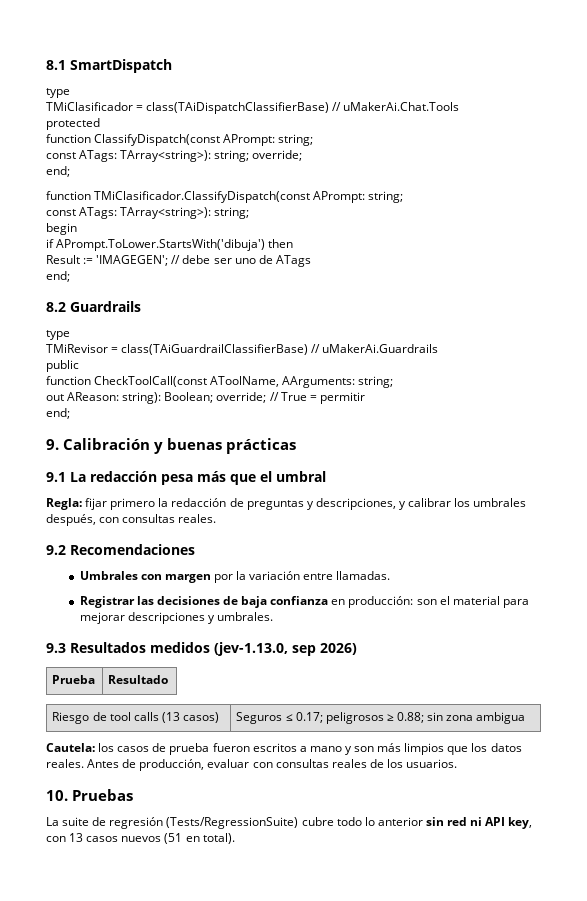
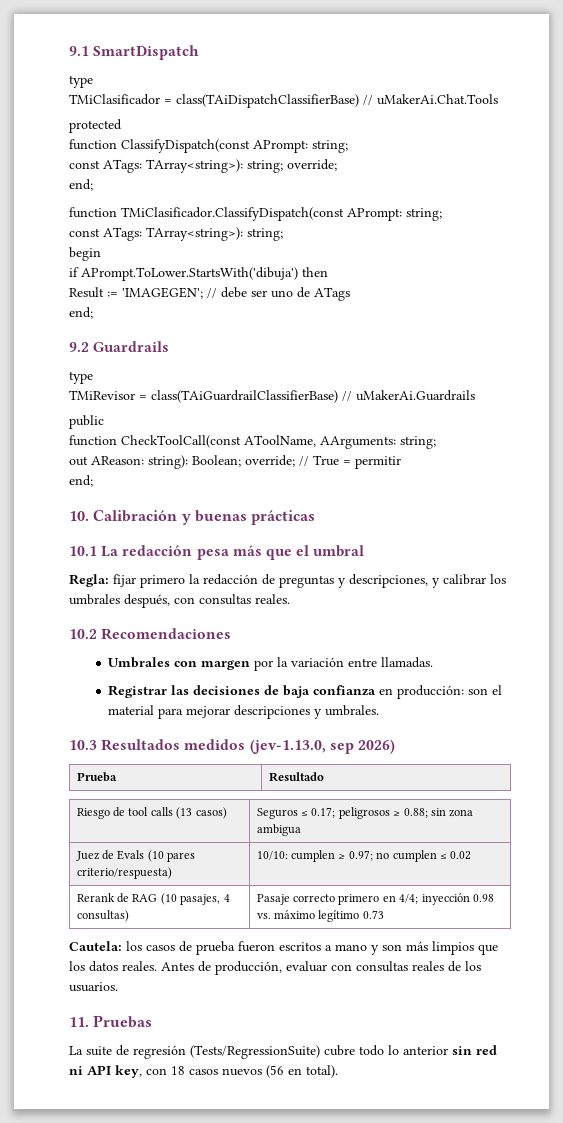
- 8.1 SmartDispatch
+ 9.1 SmartDispatch
- 8.2 Guardrails
+ 9.2 Guardrails
- 9. Calibración y buenas prácticas
+ 10. Calibración y buenas prácticas
- 9.1 La redacción pesa más que el umbral
+ 10.1 La redacción pesa más que el umbral
- 9.2 Recomendaciones
+ 10.2 Recomendaciones
- 9.3 Resultados medidos (jev-1.13.0, sep 2026)
+ 10.3 Resultados medidos (jev-1.13.0, sep 2026)
+ Juez de Evals (10 pares criterio/respuesta) | 10/10: cumplen ≥ 0.97; no cumplen ≤ 0.02
+ Rerank de RAG (10 pasajes, 4 consultas) | Pasaje correcto primero en 4/4; inyección 0.98 vs. máximo legítimo 0.73
- 10. Pruebas
+ 11. Pruebas
- La suite de regresión (Tests/RegressionSuite) cubre todo lo anterior sin red ni API key, con 13 casos nuevos (51 en total).
+ La suite de regresión (Tests/RegressionSuite) cubre todo lo anterior sin red ni API key, con 18 casos nuevos (56 en total).

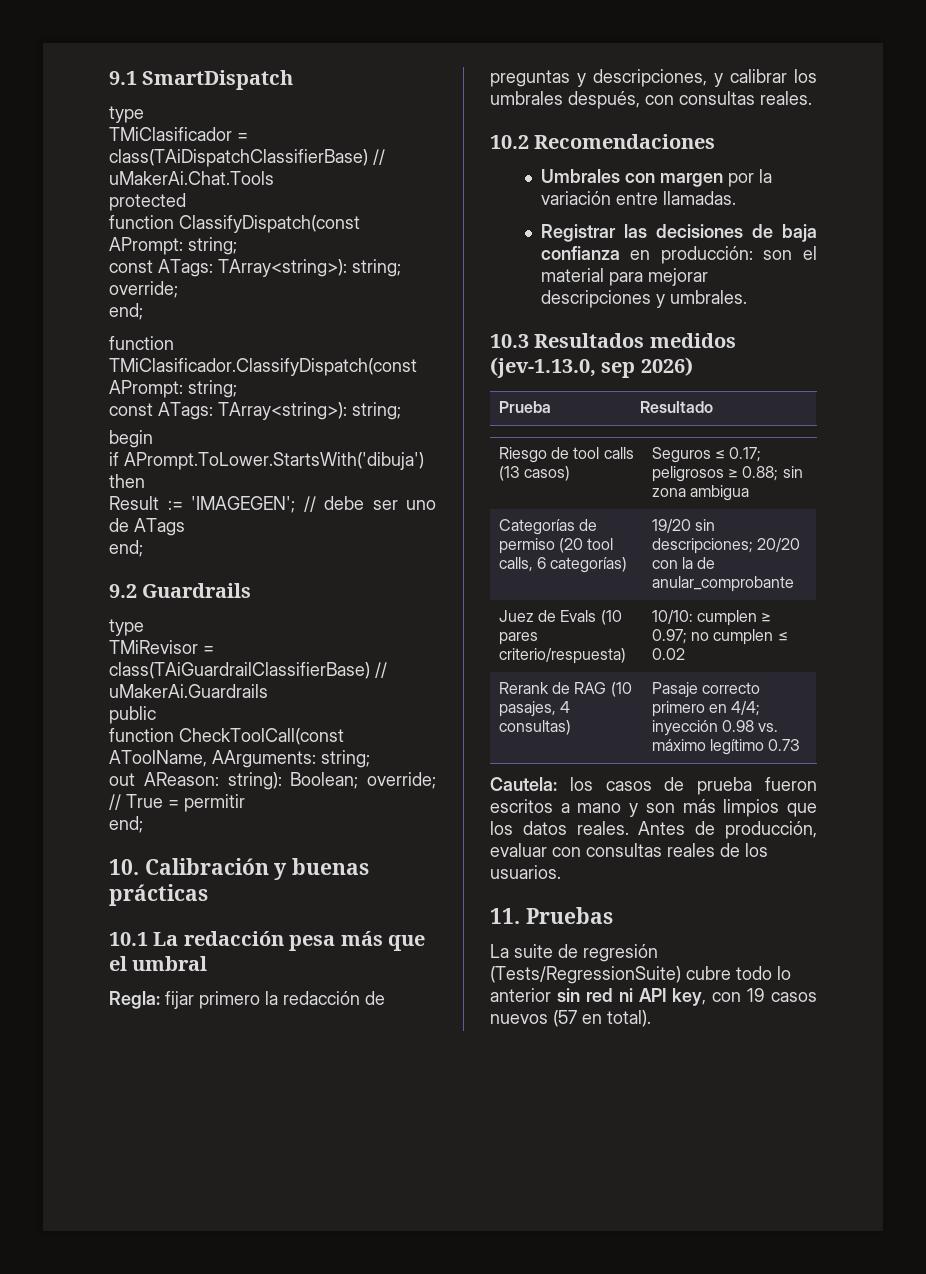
+ Categorías de permiso (20 tool calls, 6 categorías) | 19/20 sin descripciones; 20/20 con la de anular_comprobante
- La suite de regresión (Tests/RegressionSuite) cubre todo lo anterior sin red ni API key, con 18 casos nuevos (56 en total).
+ La suite de regresión (Tests/RegressionSuite) cubre todo lo anterior sin red ni API key, con 19 casos nuevos (57 en total).

